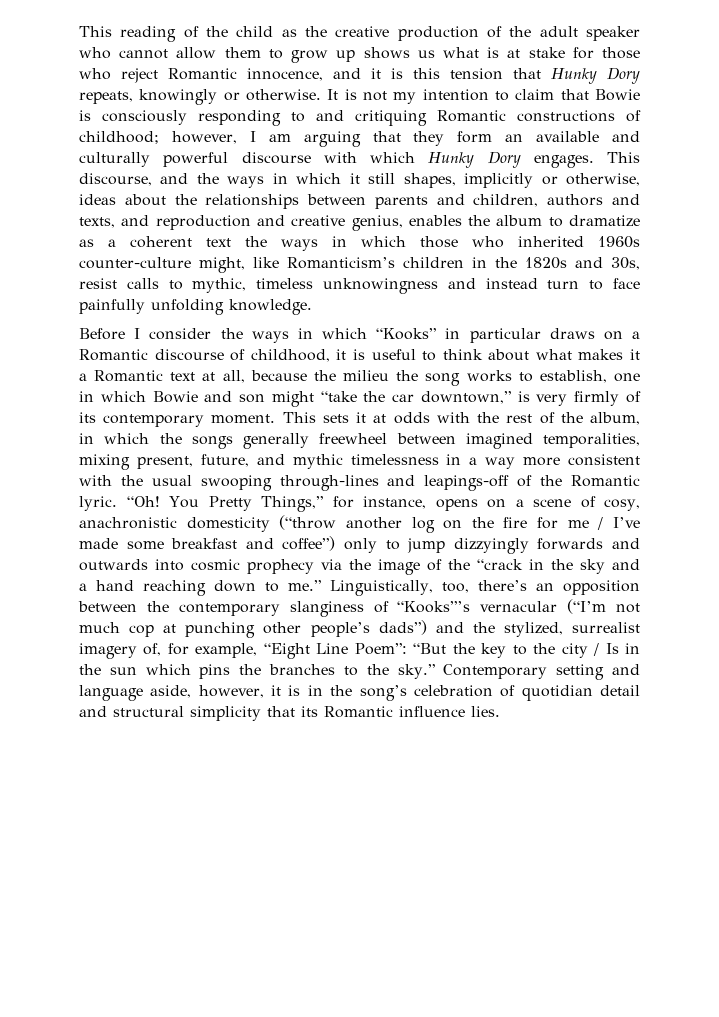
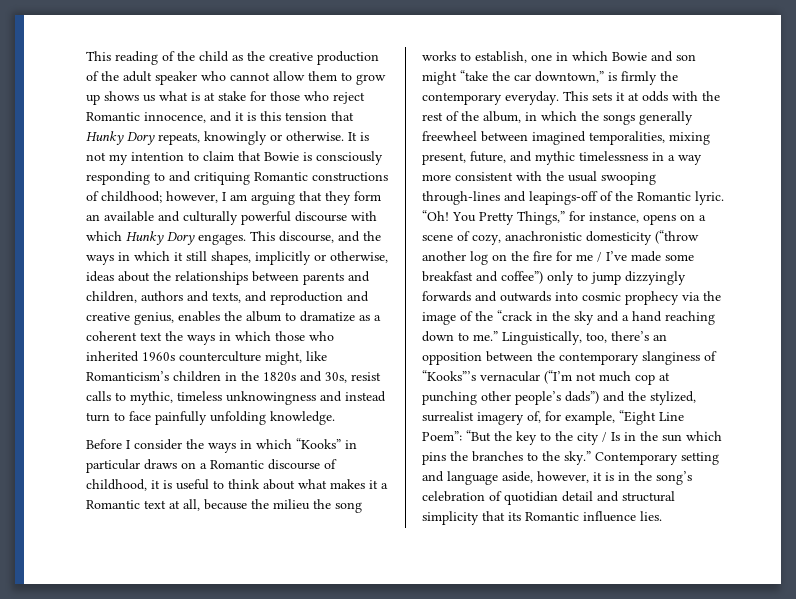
- This discourse, and the ways in which it still shapes, implicitly or otherwise, ideas about the relationships between parents and children, authors and texts, and reproduction and creative genius, enables the album to dramatize as a coherent text the ways in which those who inherited 1960s counter-culture might, like Romanticism’s children in the 1820s and 30s, resist calls to mythic, timeless unknowingness and instead turn to face painfully unfolding knowledge.
+ This discourse, and the ways in which it still shapes, implicitly or otherwise, ideas about the relationships between parents and children, authors and texts, and reproduction and creative genius, enables the album to dramatize as a coherent text the ways in which those who inherited 1960s counterculture might, like Romanticism’s children in the 1820s and 30s, resist calls to mythic, timeless unknowingness and instead turn to face painfully unfolding knowledge.
- Before I consider the ways in which “Kooks” in particular draws on a Romantic discourse of childhood, it is useful to think about what makes it a Romantic text at all, because the milieu the song works to establish, one in which Bowie and son might “take the car downtown,” is very firmly of its contemporary moment.
+ Before I consider the ways in which “Kooks” in particular draws on a Romantic discourse of childhood, it is useful to think about what makes it a Romantic text at all, because the milieu the song works to establish, one in which Bowie and son might “take the car downtown,” is firmly the contemporary everyday.
- You Pretty Things,” for instance, opens on a scene of cosy, anachronistic domesticity (“throw another log on the fire for me / I’ve made some breakfast and coffee”) only to jump dizzyingly forwards and outwards into cosmic prophecy via the image of the “crack in the sky and a hand reaching down to me.”
+ You Pretty Things,” for instance, opens on a scene of cozy, anachronistic domesticity (“throw another log on the fire for me / I’ve made some breakfast and coffee”) only to jump dizzyingly forwards and outwards into cosmic prophecy via the image of the “crack in the sky and a hand reaching down to me.”

